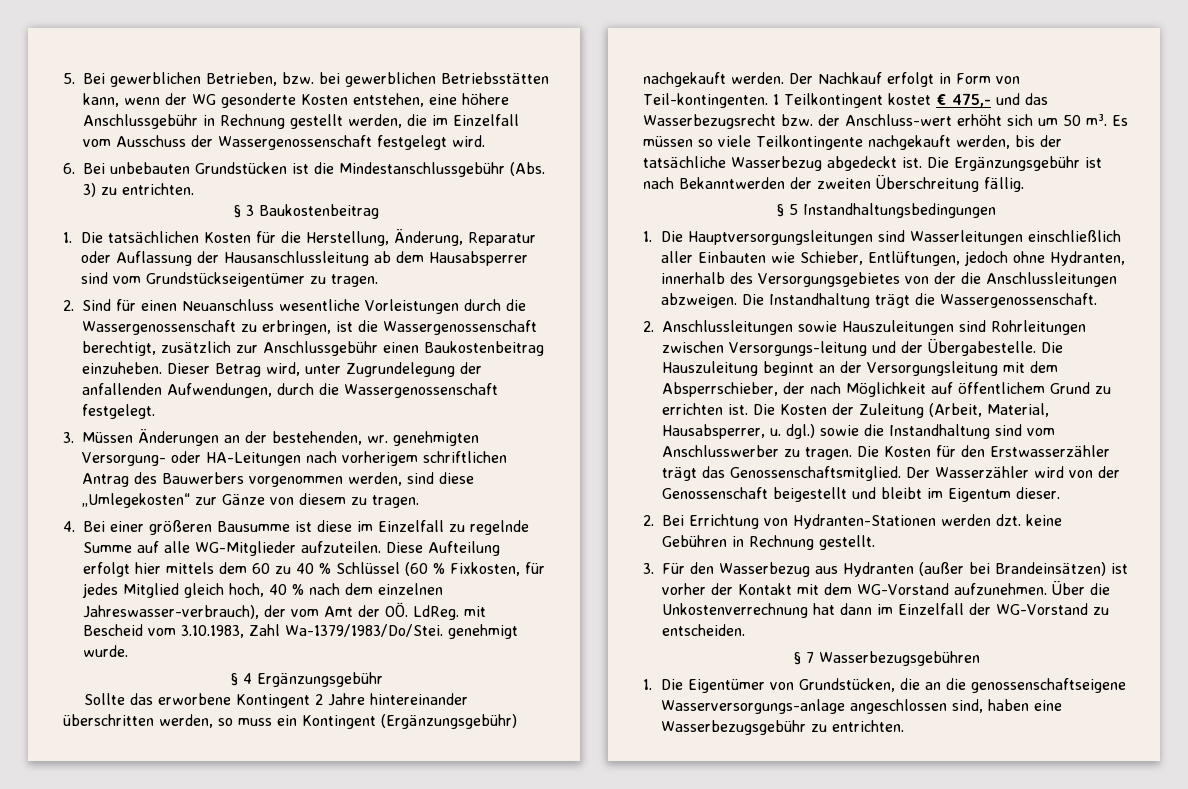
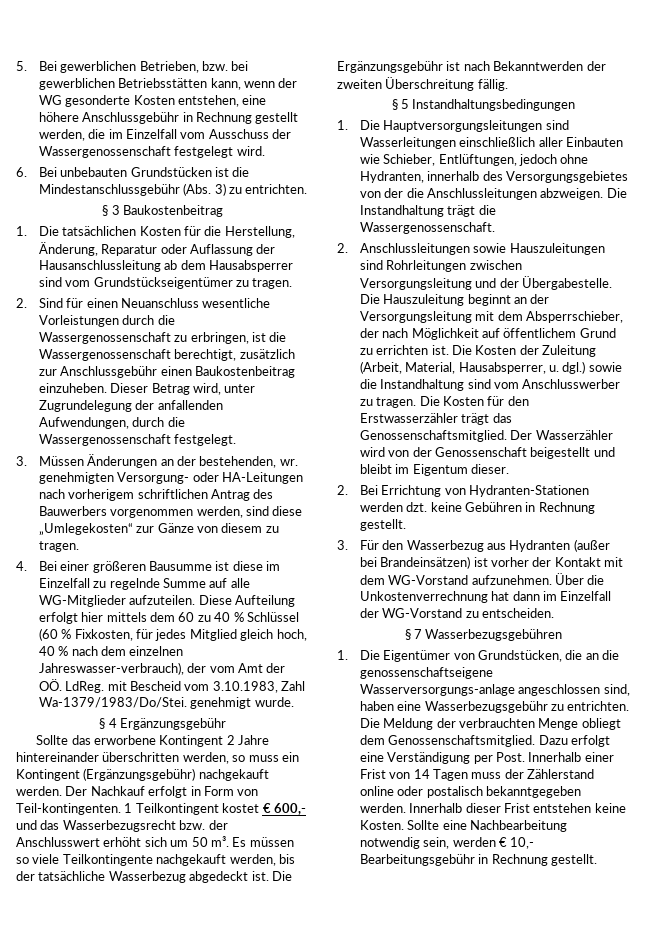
- 1 Teilkontingent kostet € 475,- und das Wasserbezugsrecht bzw. der Anschluss-wert erhöht sich um 50 m³.
+ 1 Teilkontingent kostet € 600,- und das Wasserbezugsrecht bzw. der Anschlusswert erhöht sich um 50 m³.
- 2. Anschlussleitungen sowie Hauszuleitungen sind Rohrleitungen zwischen Versorgungs-leitung und der Übergabestelle.
+ 2. Anschlussleitungen sowie Hauszuleitungen sind Rohrleitungen zwischen Versorgungsleitung und der Übergabestelle.
+ Die Meldung der verbrauchten Menge obliegt dem Genossenschaftsmitglied. Dazu erfolgt eine Verständigung per Post. Innerhalb einer Frist von 14 Tagen muss der Zählerstand online oder postalisch bekanntgegeben werden. Innerhalb dieser Frist entstehen keine Kosten. Sollte eine Nachbearbeitung notwendig sein, werden € 10,- Bearbeitungsgebühr in Rechnung gestellt.

